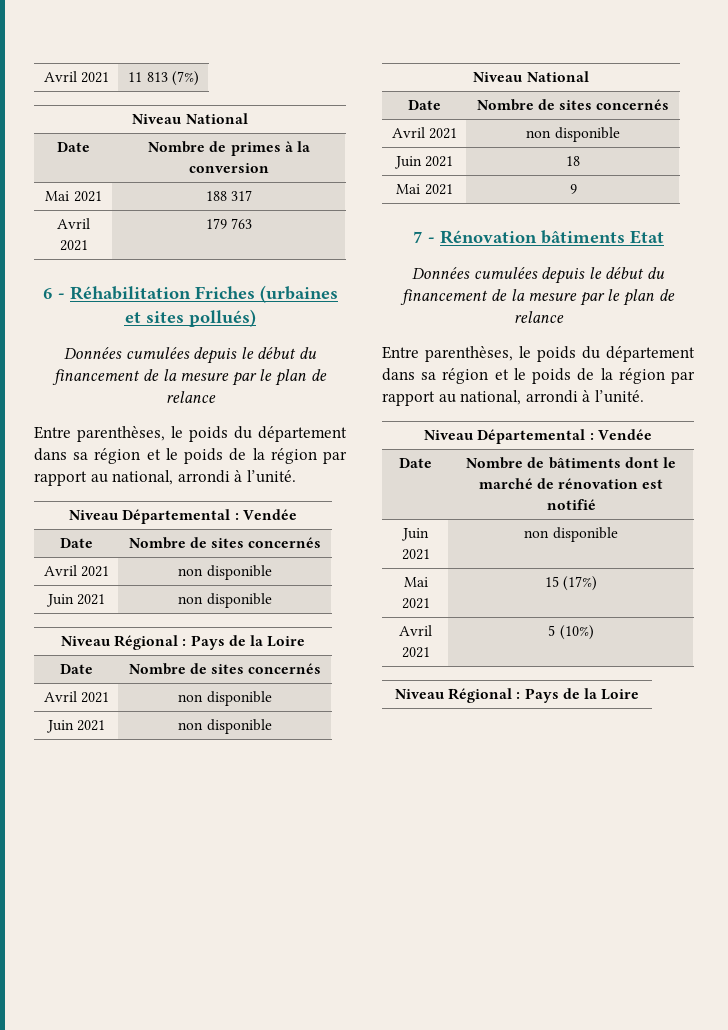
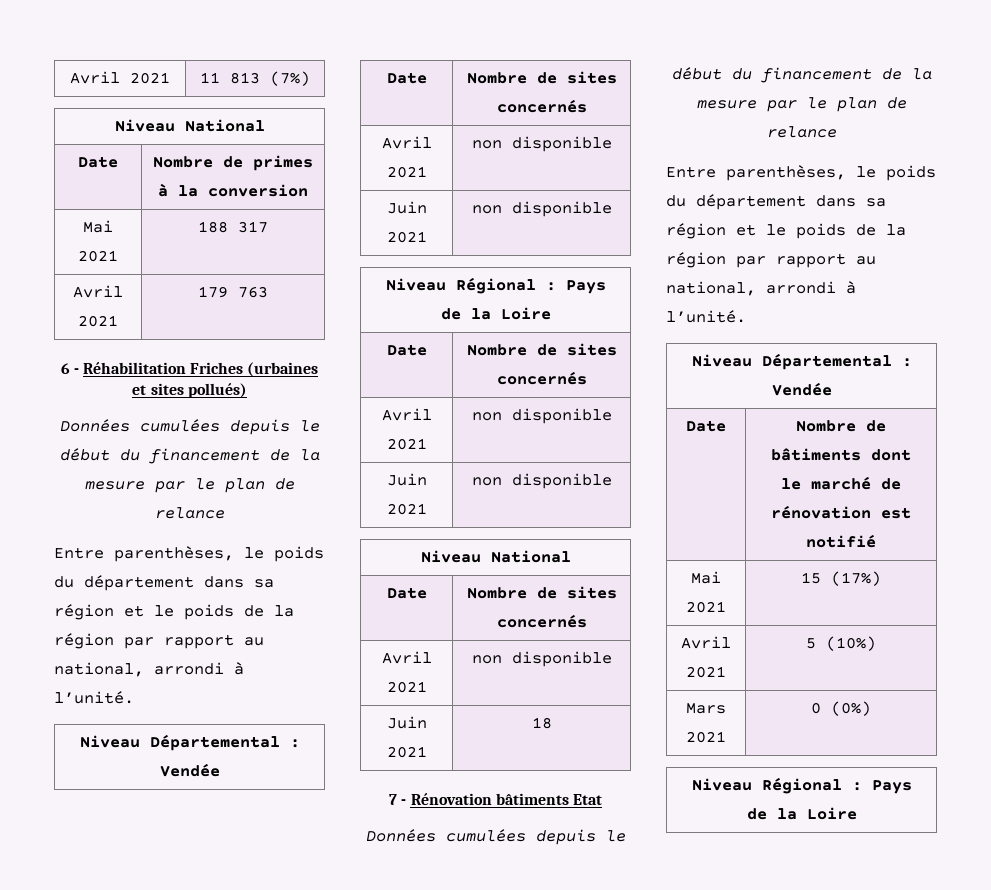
- Mai 2021 | 9
  Date | Nombre de bâtiments dont le marché de rénovation est notifié
- Juin 2021 | non disponible
+ Mars 2021 | 0 (0%)

